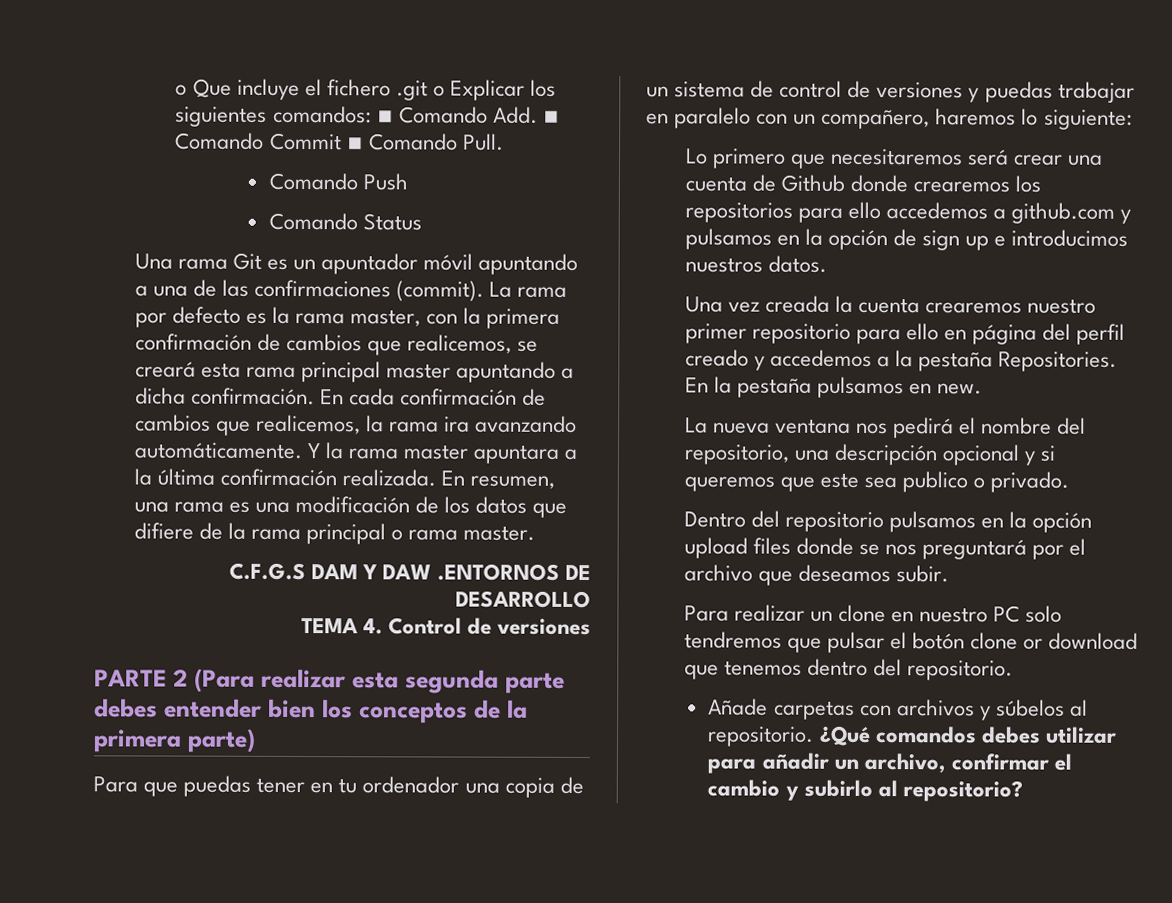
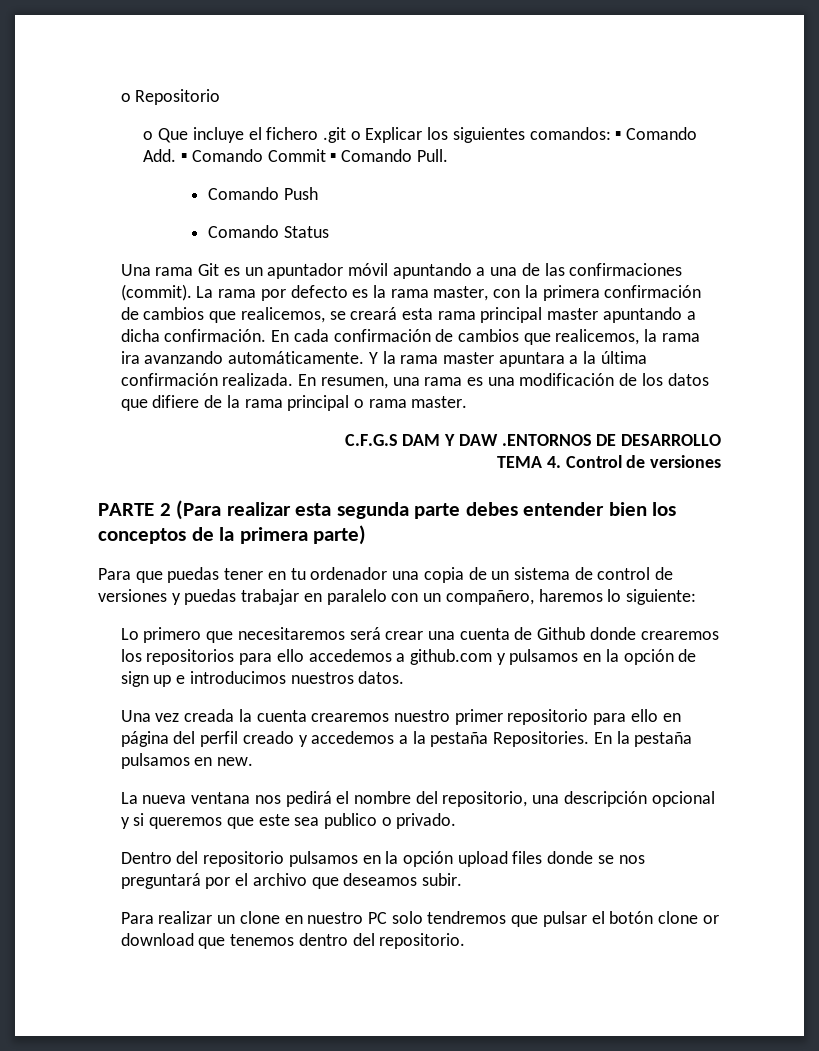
+ o Repositorio
- Añade carpetas con archivos y súbelos al repositorio. ¿Qué comandos debes utilizar para añadir un archivo, confirmar el cambio y subirlo al repositorio?

